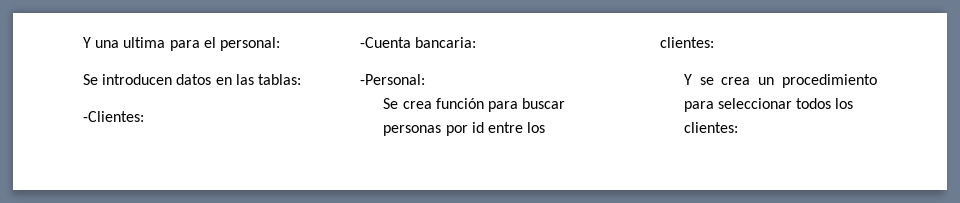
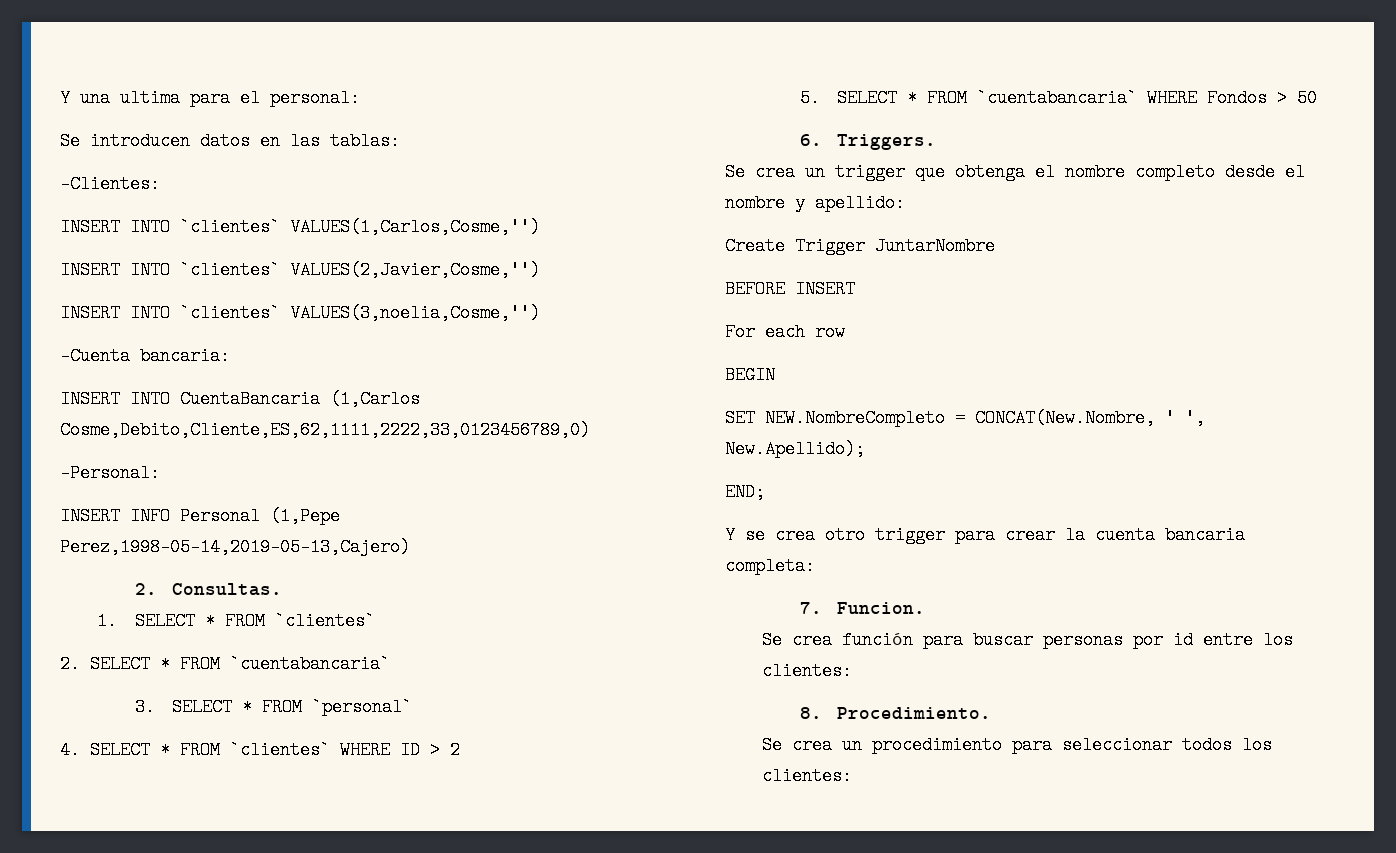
+ INSERT INTO `clientes` VALUES(1,Carlos,Cosme,'')
+ INSERT INTO `clientes` VALUES(2,Javier,Cosme,'')
+ INSERT INTO `clientes` VALUES(3,noelia,Cosme,'')
  -Cuenta bancaria:
+ INSERT INTO CuentaBancaria (1,Carlos Cosme,Debito,Cliente,ES,62,1111,2222,33,0123456789,0)
  -Personal:
+ INSERT INFO Personal (1,Pepe Perez,1998-05-14,2019-05-13,Cajero)
+ 2. Consultas.
+ 1. SELECT * FROM `clientes`
+ 2. SELECT * FROM `cuentabancaria`
+ 3. SELECT * FROM `personal`
+ 4. SELECT * FROM `clientes` WHERE ID > 2
+ 5. SELECT * FROM `cuentabancaria` WHERE Fondos > 50
+ 6. Triggers.
+ Se crea un trigger que obtenga el nombre completo desde el nombre y apellido:
+ Create Trigger JuntarNombre
+ BEFORE INSERT
+ For each row
+ BEGIN
+ SET NEW.NombreCompleto = CONCAT(New.Nombre, ' ', New.Apellido);
+ END;
+ Y se crea otro trigger para crear la cuenta bancaria completa:
+ 7. Funcion.
- Y se crea un procedimiento para seleccionar todos los clientes:
+ 8. Procedimiento.
+ Se crea un procedimiento para seleccionar todos los clientes:

